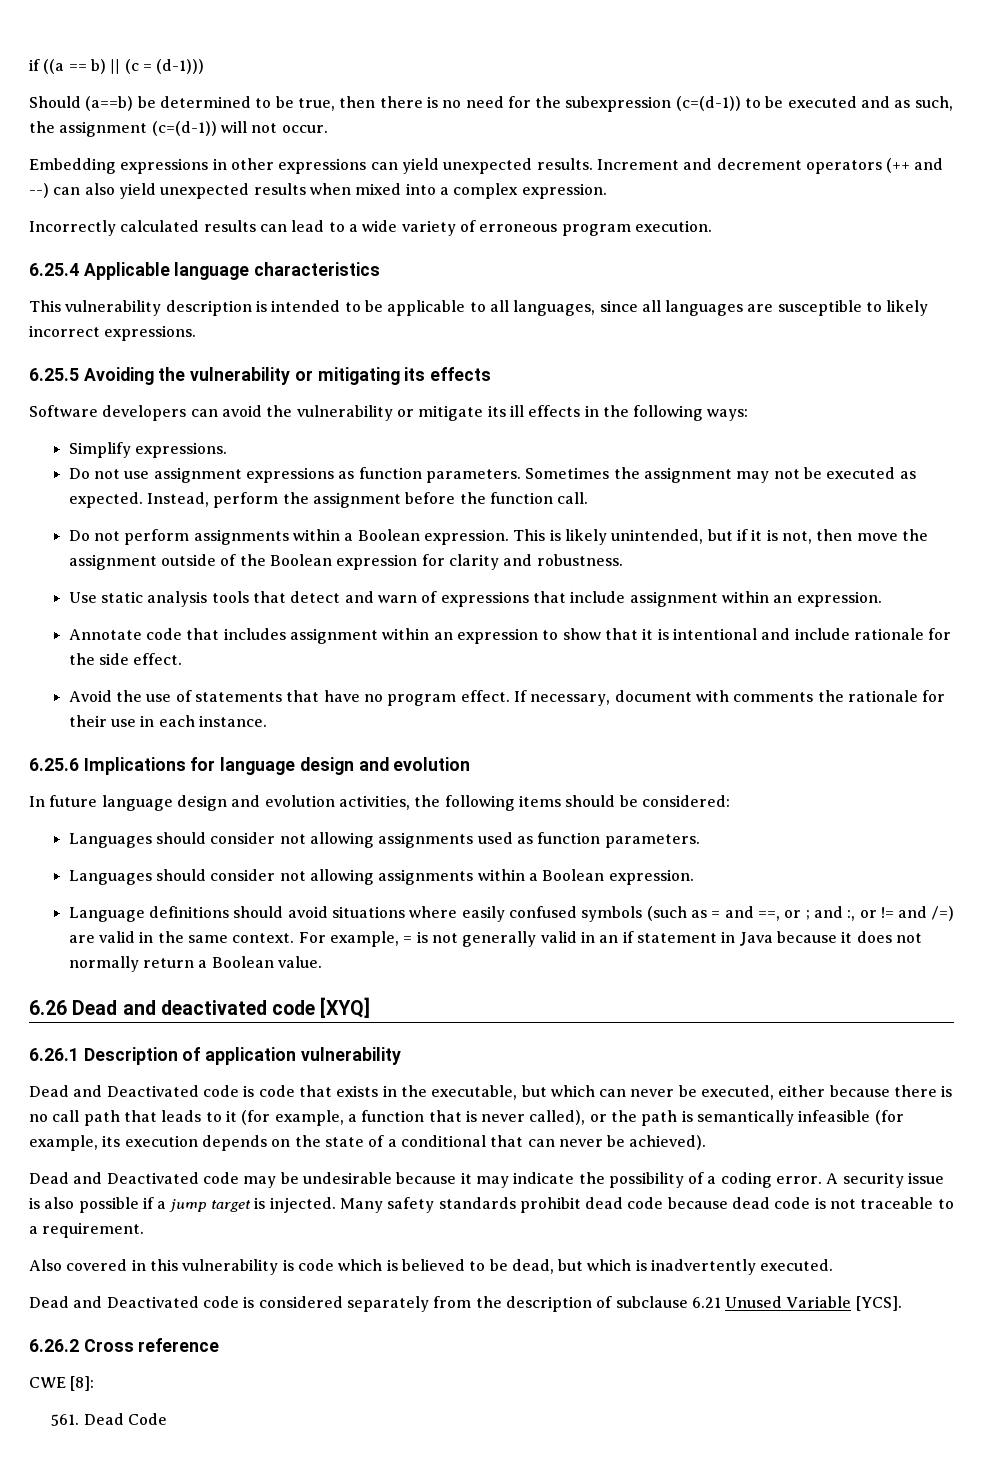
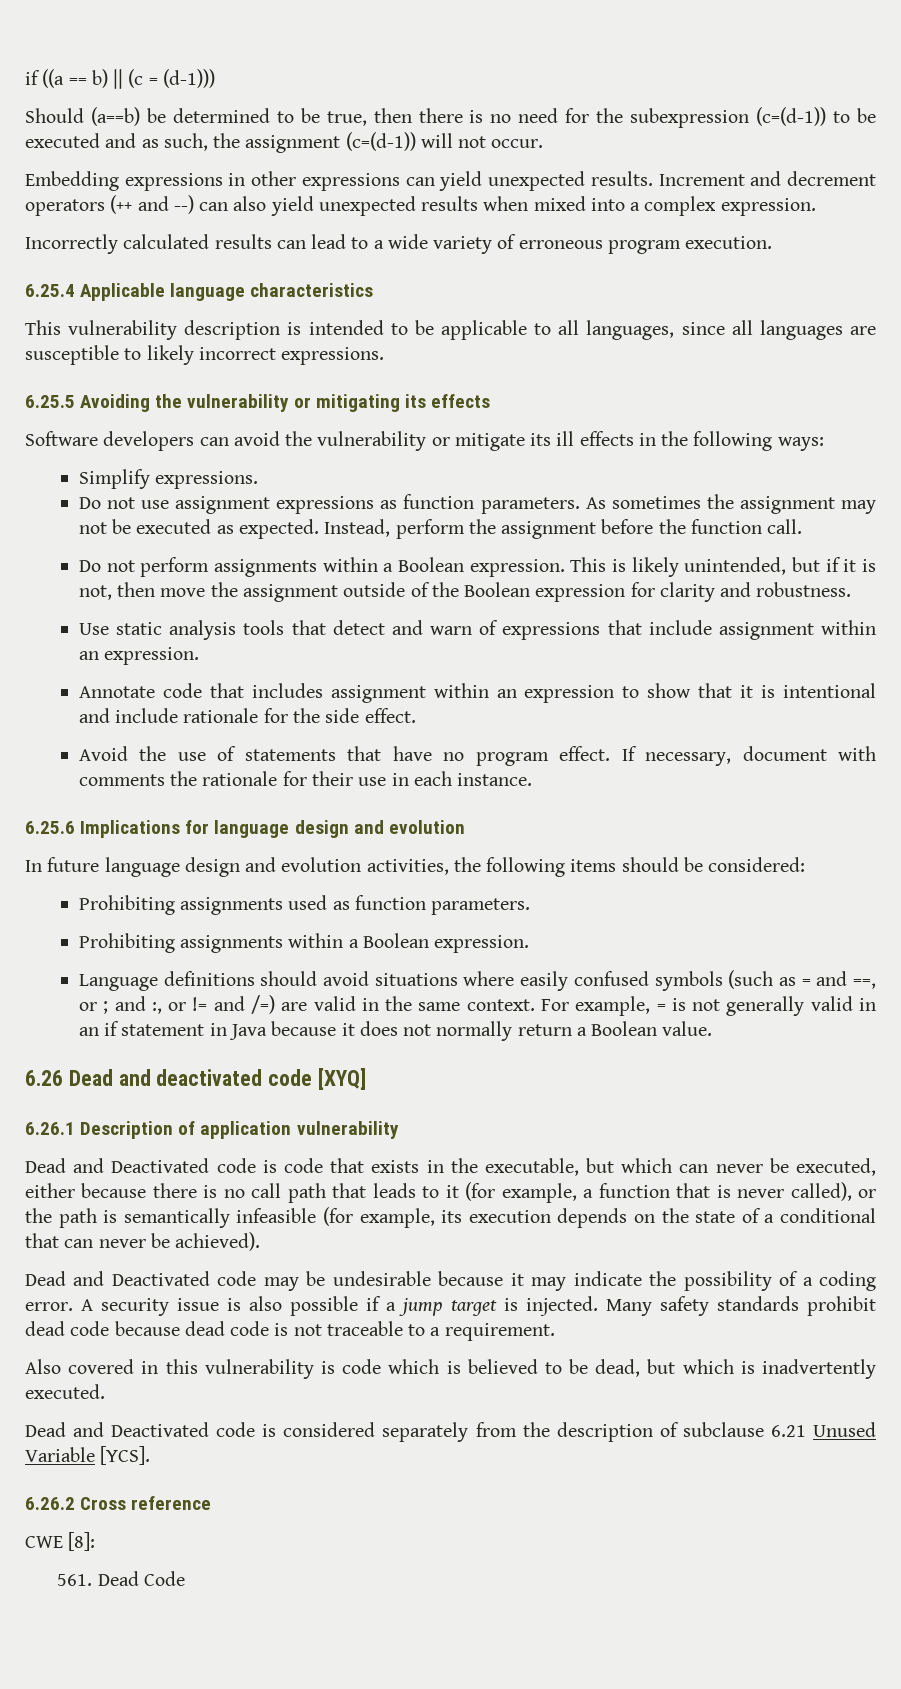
- Sometimes the assignment may not be executed as expected.
+ As sometimes the assignment may not be executed as expected.
- Languages should consider not allowing assignments used as function parameters.
+ Prohibiting assignments used as function parameters.
- Languages should consider not allowing assignments within a Boolean expression.
+ Prohibiting assignments within a Boolean expression.

